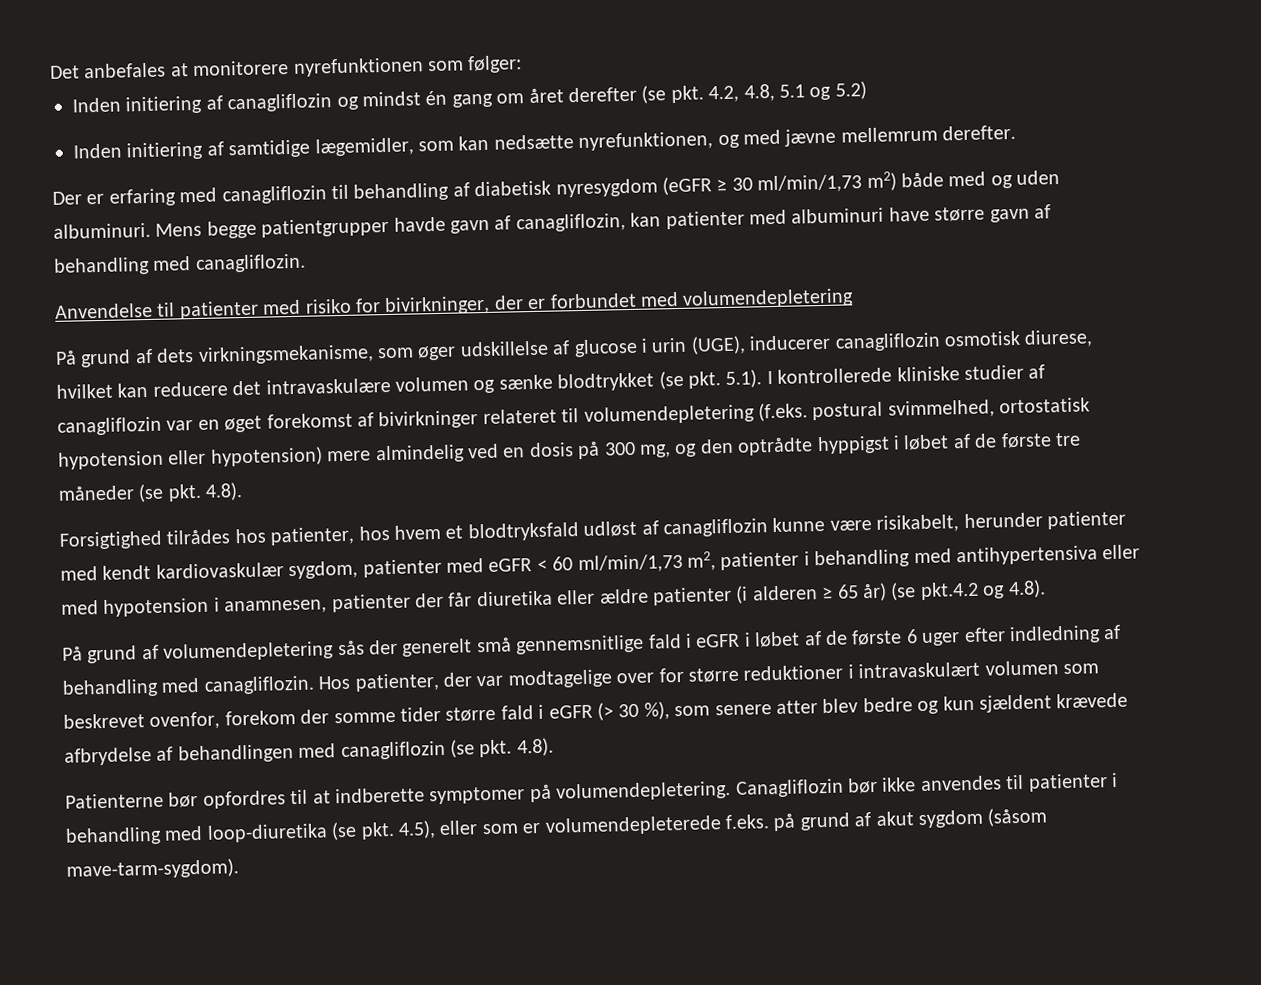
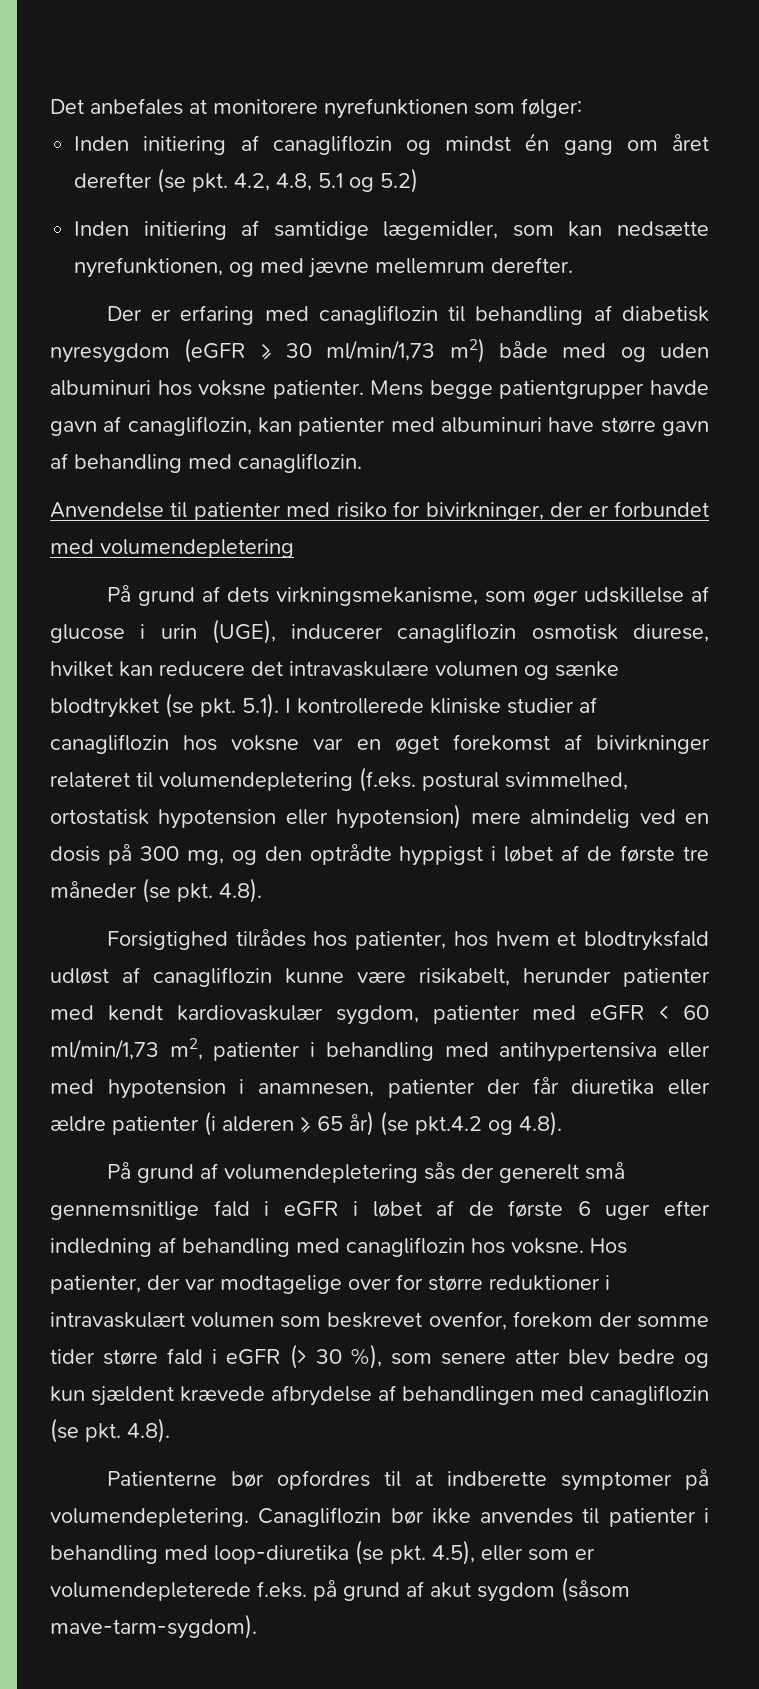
- Der er erfaring med canagliflozin til behandling af diabetisk nyresygdom (eGFR ≥ 30 ml/min/1,73 m2) både med og uden albuminuri.
+ Der er erfaring med canagliflozin til behandling af diabetisk nyresygdom (eGFR ≥ 30 ml/min/1,73 m2) både med og uden albuminuri hos voksne patienter.
- På grund af dets virkningsmekanisme, som øger udskillelse af glucose i urin (UGE), inducerer canagliflozin osmotisk diurese, hvilket kan reducere det intravaskulære volumen og sænke blodtrykket (se pkt. 5.1). I kontrollerede kliniske studier af canagliflozin var en øget forekomst af bivirkninger relateret til volumendepletering (f.eks. postural svimmelhed, ortostatisk hypotension eller hypotension) mere almindelig ved en dosis på 300 mg, og den optrådte hyppigst i løbet af de første tre måneder (se pkt. 4.8).
+ På grund af dets virkningsmekanisme, som øger udskillelse af glucose i urin (UGE), inducerer canagliflozin osmotisk diurese, hvilket kan reducere det intravaskulære volumen og sænke blodtrykket (se pkt. 5.1). I kontrollerede kliniske studier af canagliflozin hos voksne var en øget forekomst af bivirkninger relateret til volumendepletering (f.eks. postural svimmelhed, ortostatisk hypotension eller hypotension) mere almindelig ved en dosis på 300 mg, og den optrådte hyppigst i løbet af de første tre måneder (se pkt. 4.8).
- På grund af volumendepletering sås der generelt små gennemsnitlige fald i eGFR i løbet af de første 6 uger efter indledning af behandling med canagliflozin.
+ På grund af volumendepletering sås der generelt små gennemsnitlige fald i eGFR i løbet af de første 6 uger efter indledning af behandling med canagliflozin hos voksne.

